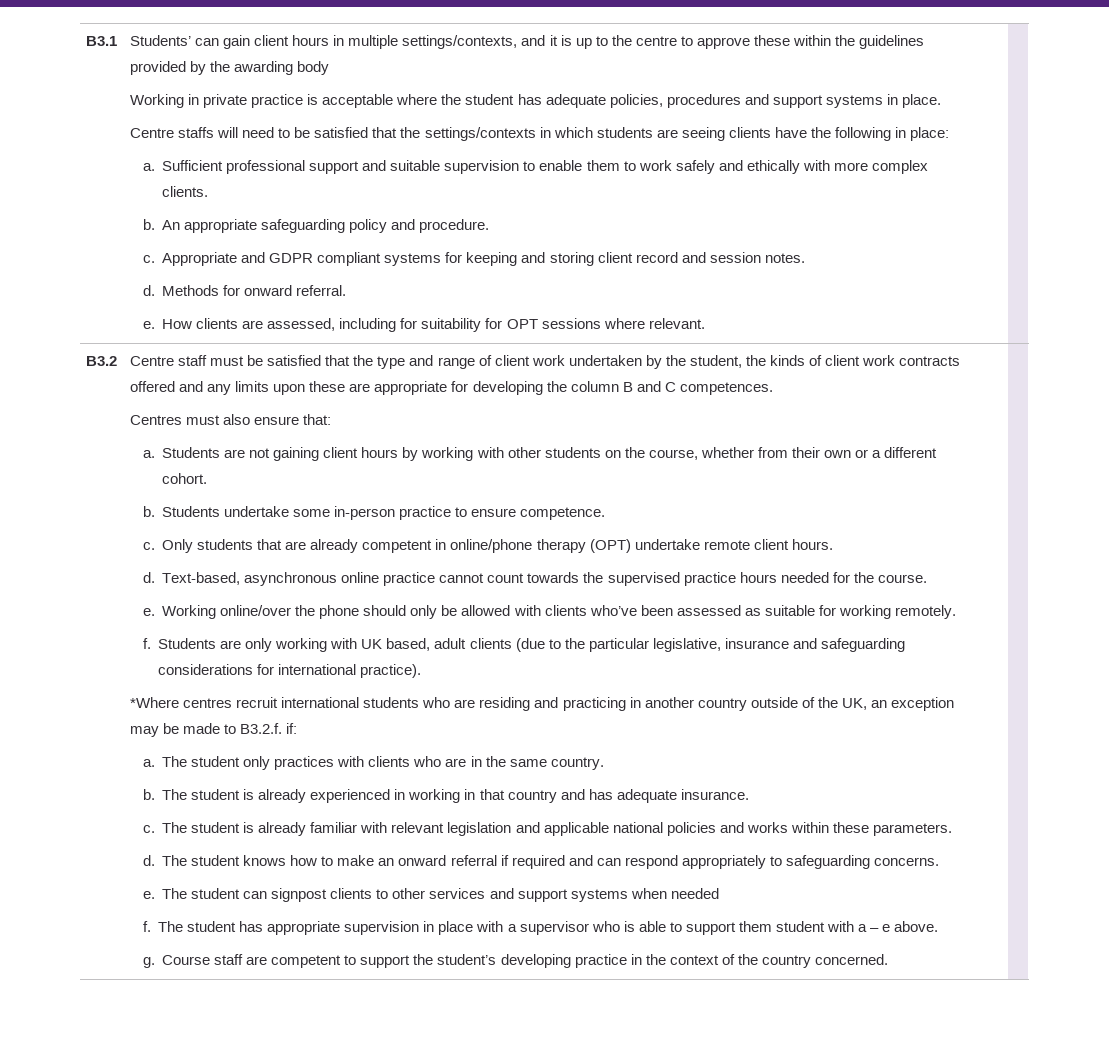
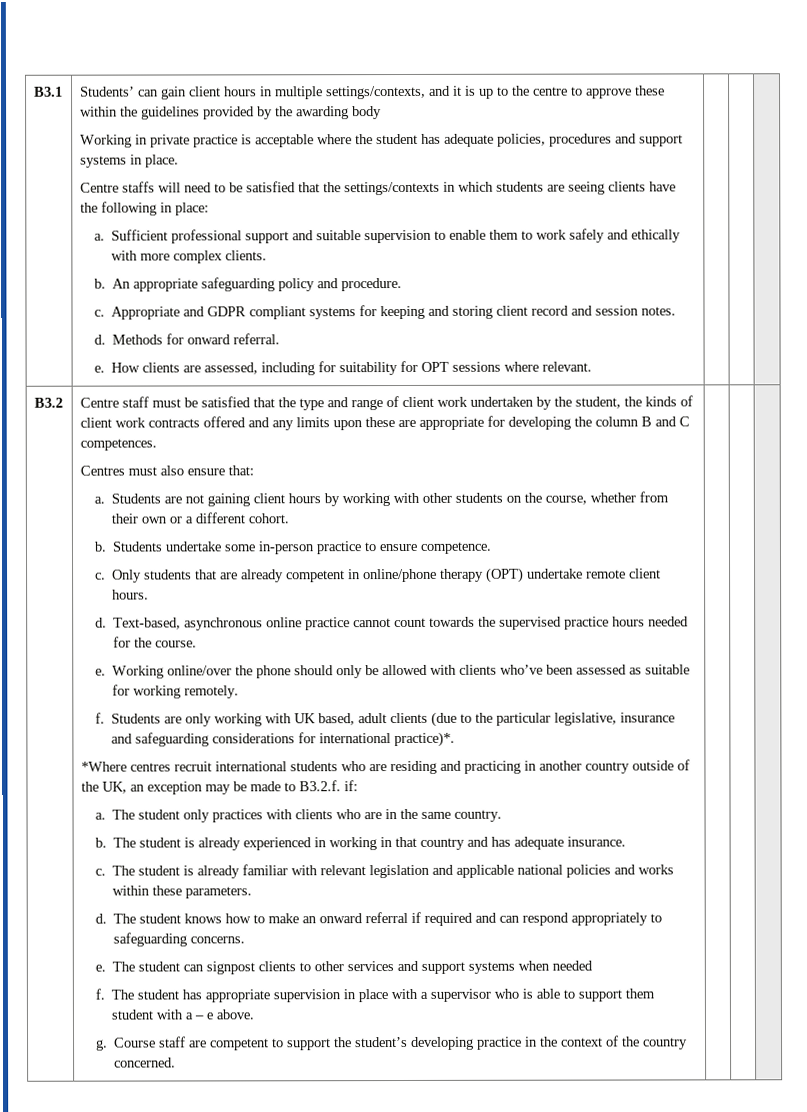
- Students are only working with UK based, adult clients (due to the particular legislative, insurance and safeguarding considerations for international practice).
+ Students are only working with UK based, adult clients (due to the particular legislative, insurance and safeguarding considerations for international practice)*.

